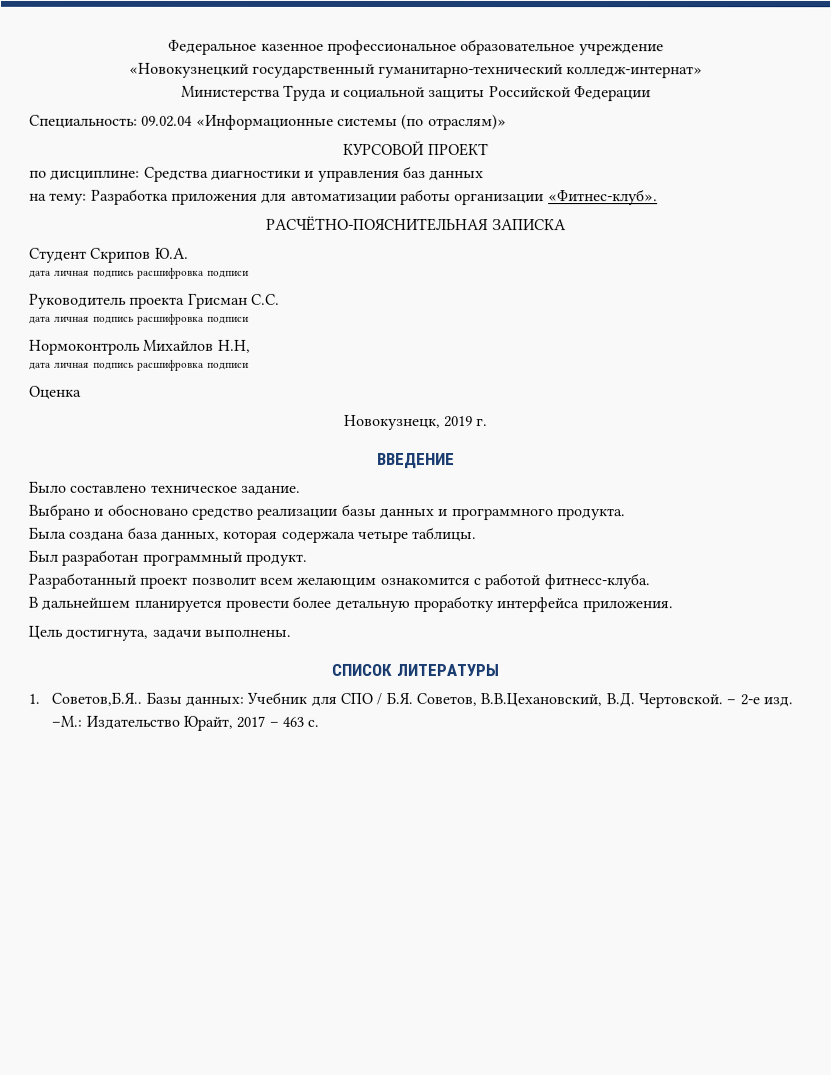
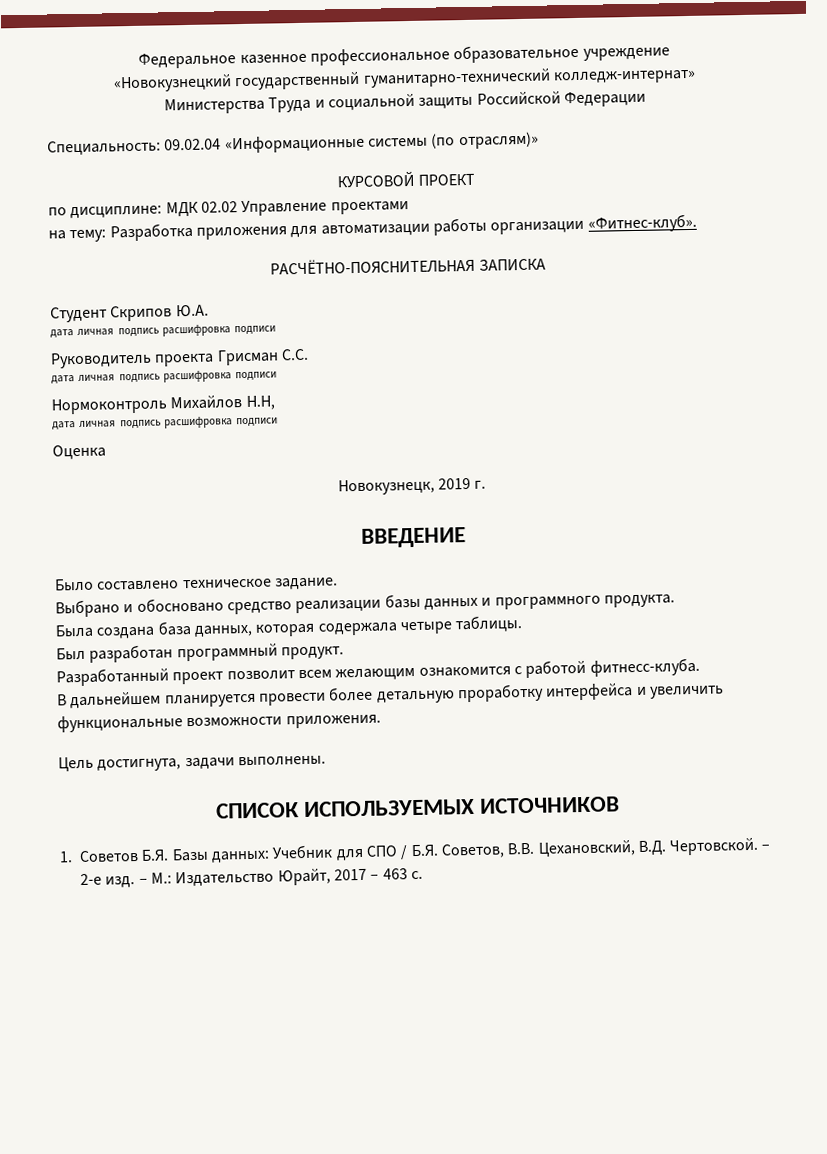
- по дисциплине: Средства диагностики и управления баз данных
+ по дисциплине: МДК 02.02 Управление проектами
- В дальнейшем планируется провести более детальную проработку интерфейса приложения.
+ В дальнейшем планируется провести более детальную проработку интерфейса и увеличить функциональные возможности приложения.
- СПИСОК ЛИТЕРАТУРЫ
+ СПИСОК ИСПОЛЬЗУЕМЫХ ИСТОЧНИКОВ
- 1. Советов,Б.Я.. Базы данных: Учебник для СПО / Б.Я. Советов, В.В.Цехановский, В.Д. Чертовской.
+ 1. Советов Б.Я. Базы данных: Учебник для СПО / Б.Я. Советов, В.В. Цехановский, В.Д. Чертовской.
- –М.: Издательство Юрайт, 2017 – 463 с.
+ – М.: Издательство Юрайт, 2017 – 463 с.

